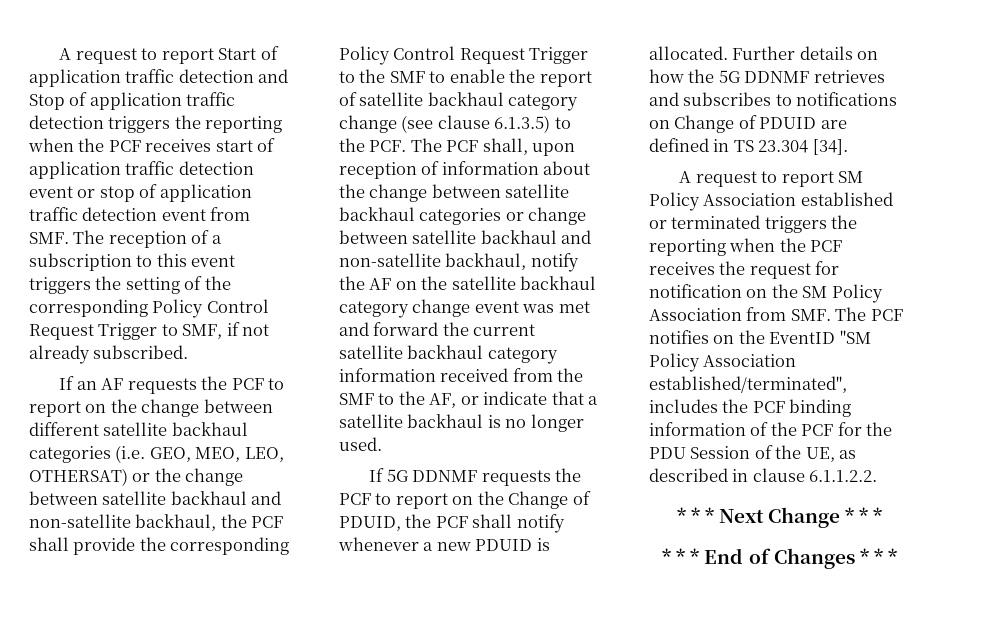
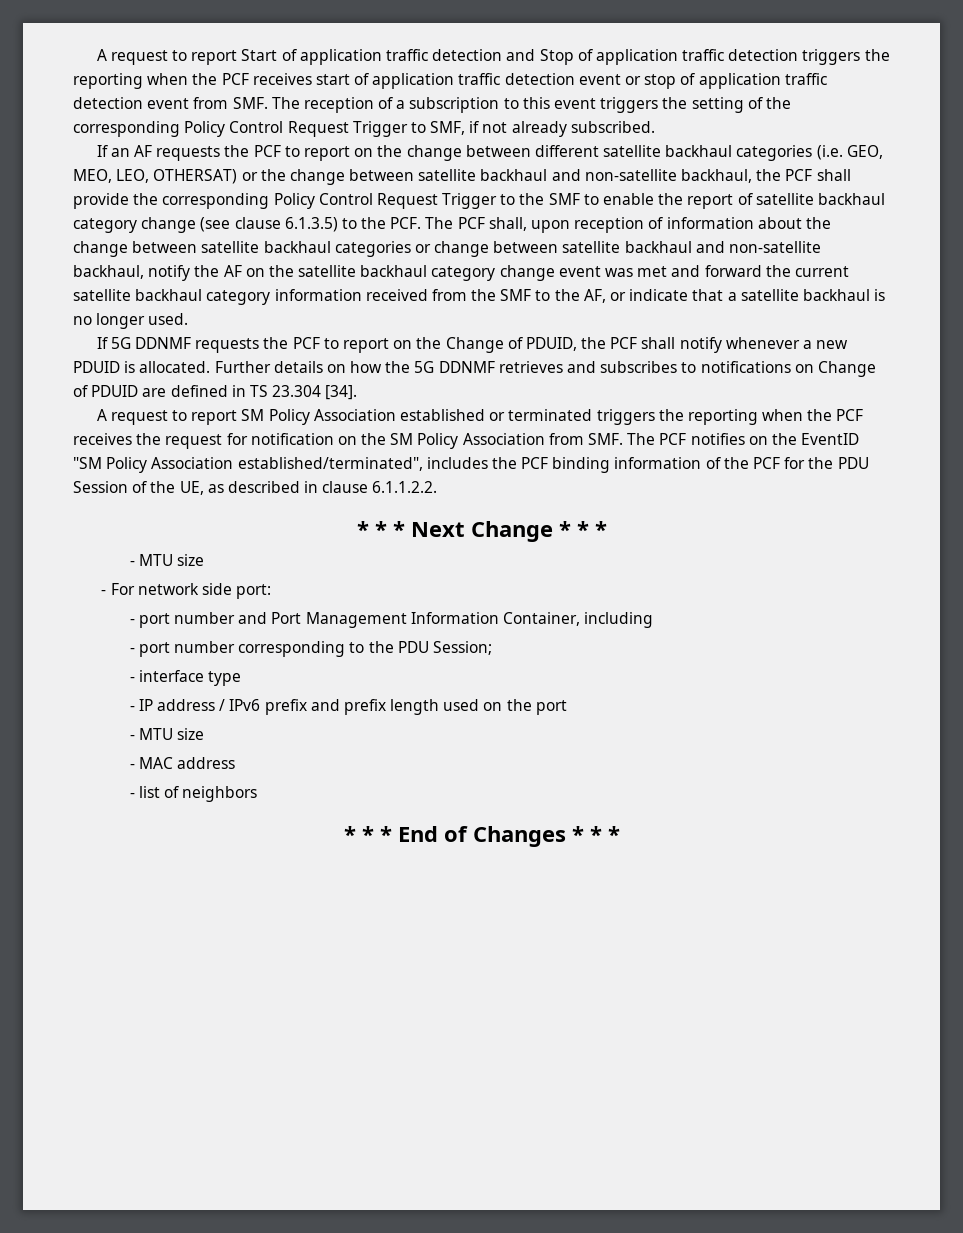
  * * * Next Change * * *
+ - MTU size
+ - For network side port:
+ - port number and Port Management Information Container, including
+ - port number corresponding to the PDU Session;
+ - interface type
+ - IP address / IPv6 prefix and prefix length used on the port
+ - MTU size
+ - MAC address
+ - list of neighbors

